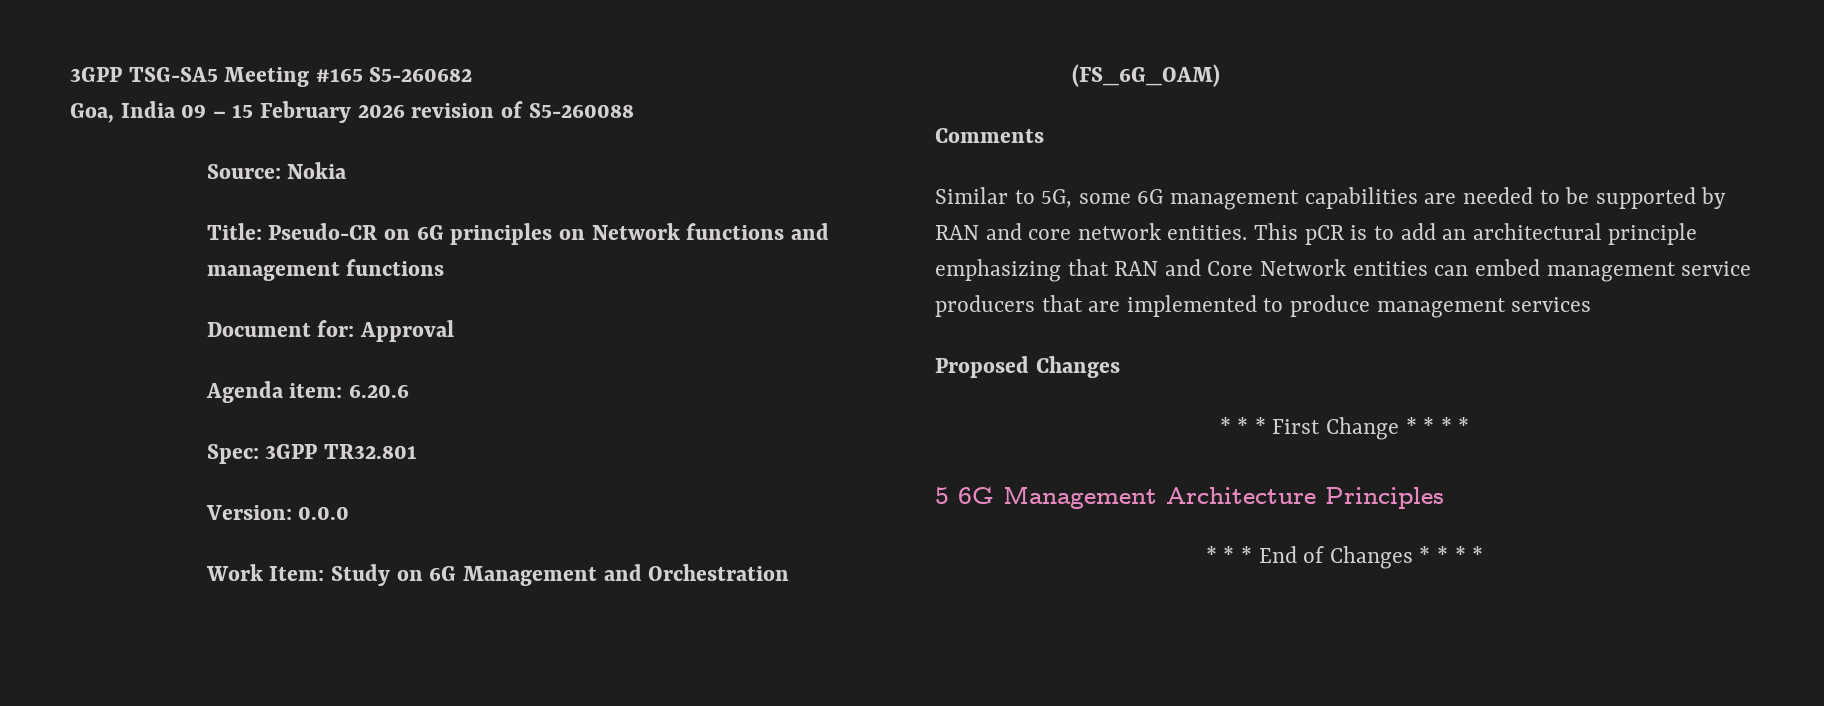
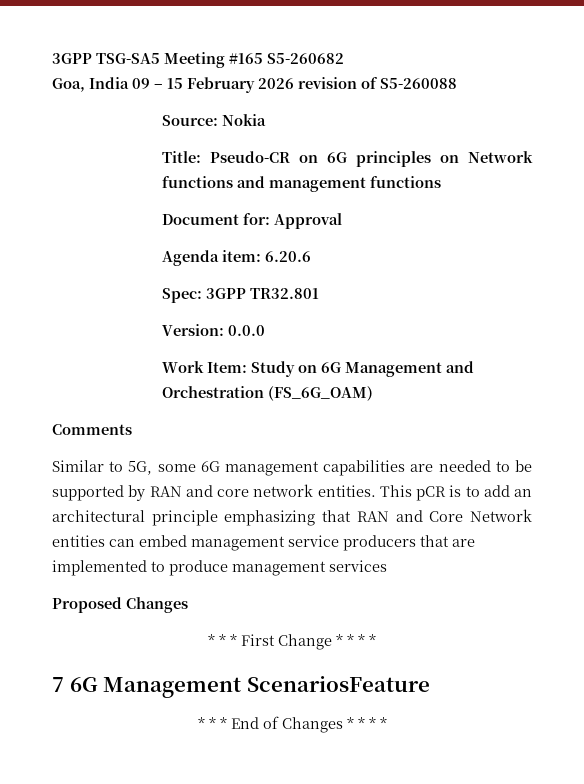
- 5 6G Management Architecture Principles
+ 7 6G Management ScenariosFeature

